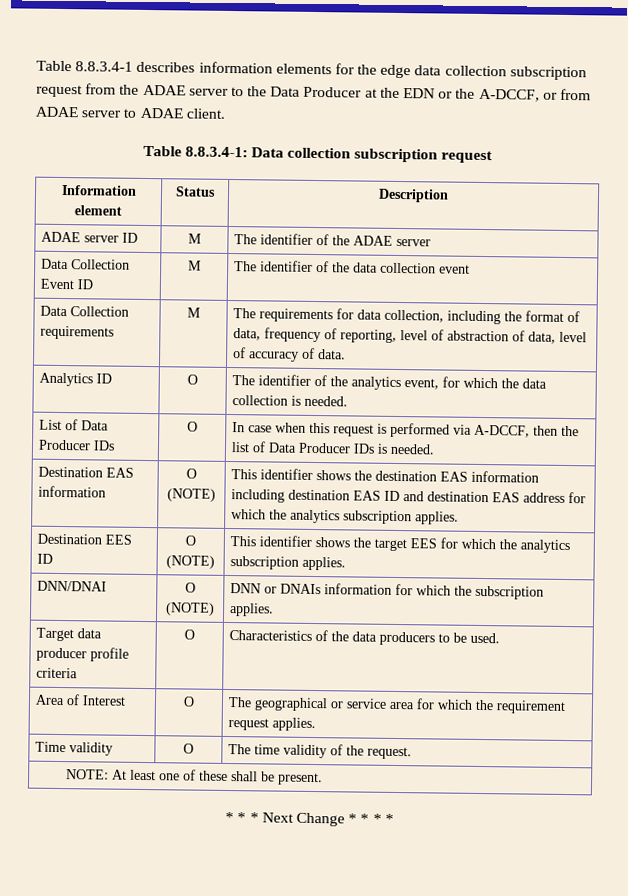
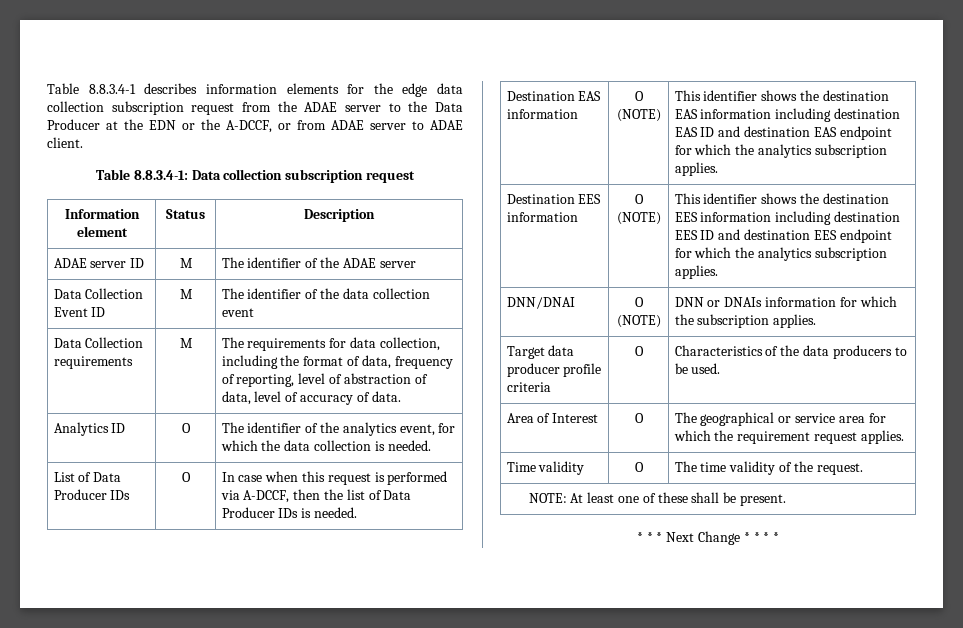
- Destination EAS information | O (NOTE) | This identifier shows the destination EAS information including destination EAS ID and destination EAS address for which the analytics subscription applies.
+ Destination EAS information | O (NOTE) | This identifier shows the destination EAS information including destination EAS ID and destination EAS endpoint for which the analytics subscription applies.
- Destination EES ID | O (NOTE) | This identifier shows the target EES for which the analytics subscription applies.
+ Destination EES information | O (NOTE) | This identifier shows the destination EES information including destination EES ID and destination EES endpoint for which the analytics subscription applies.

